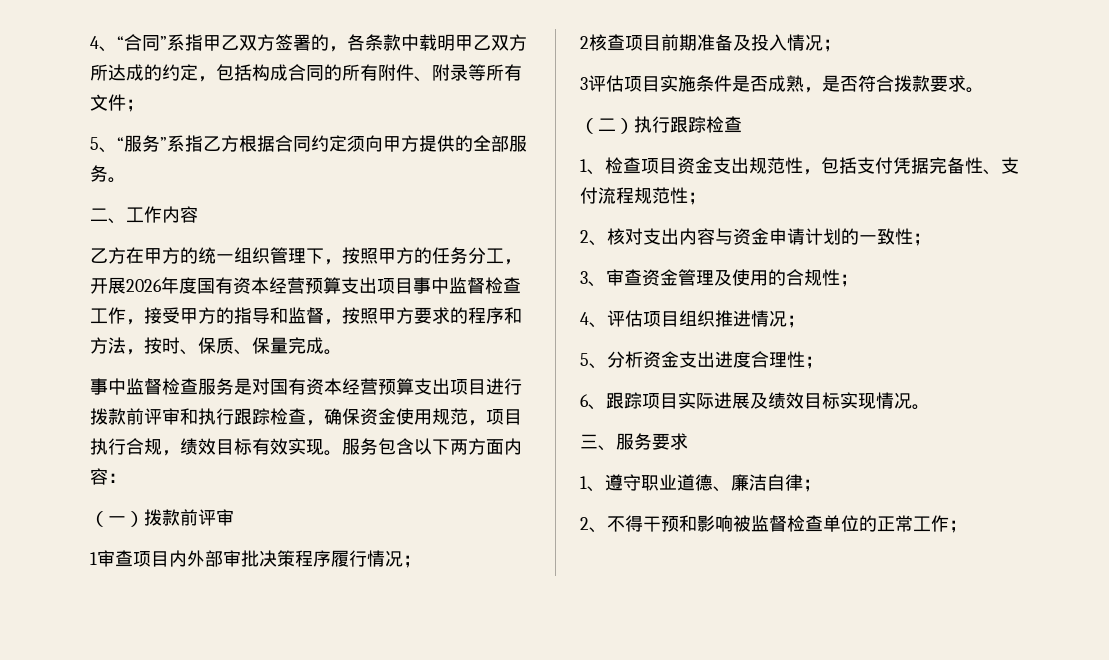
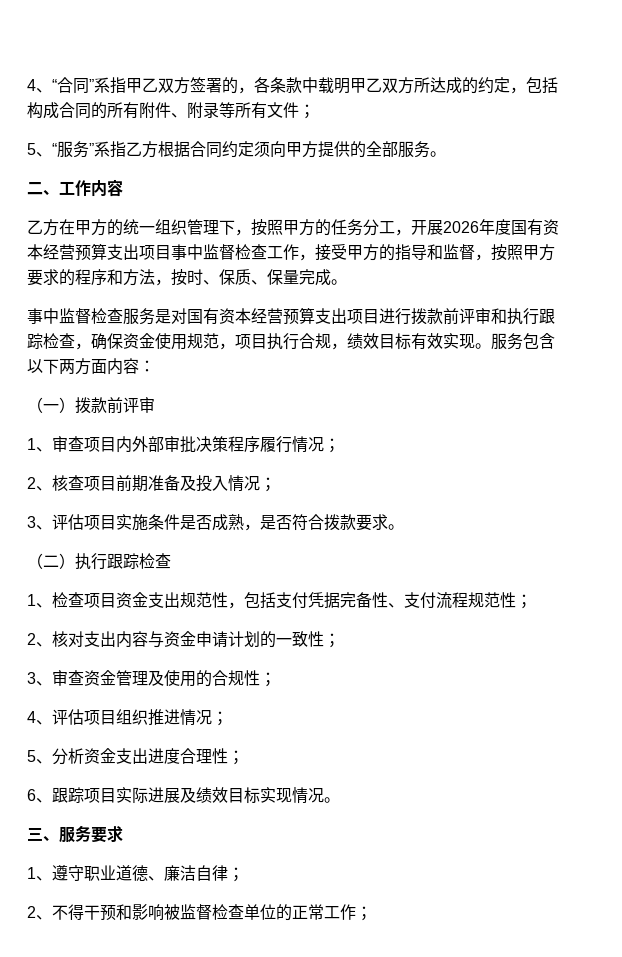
- 1审查项目内外部审批决策程序履行情况；
+ 1、审查项目内外部审批决策程序履行情况；
- 2核查项目前期准备及投入情况；
+ 2、核查项目前期准备及投入情况；
- 3评估项目实施条件是否成熟，是否符合拨款要求。
+ 3、评估项目实施条件是否成熟，是否符合拨款要求。

